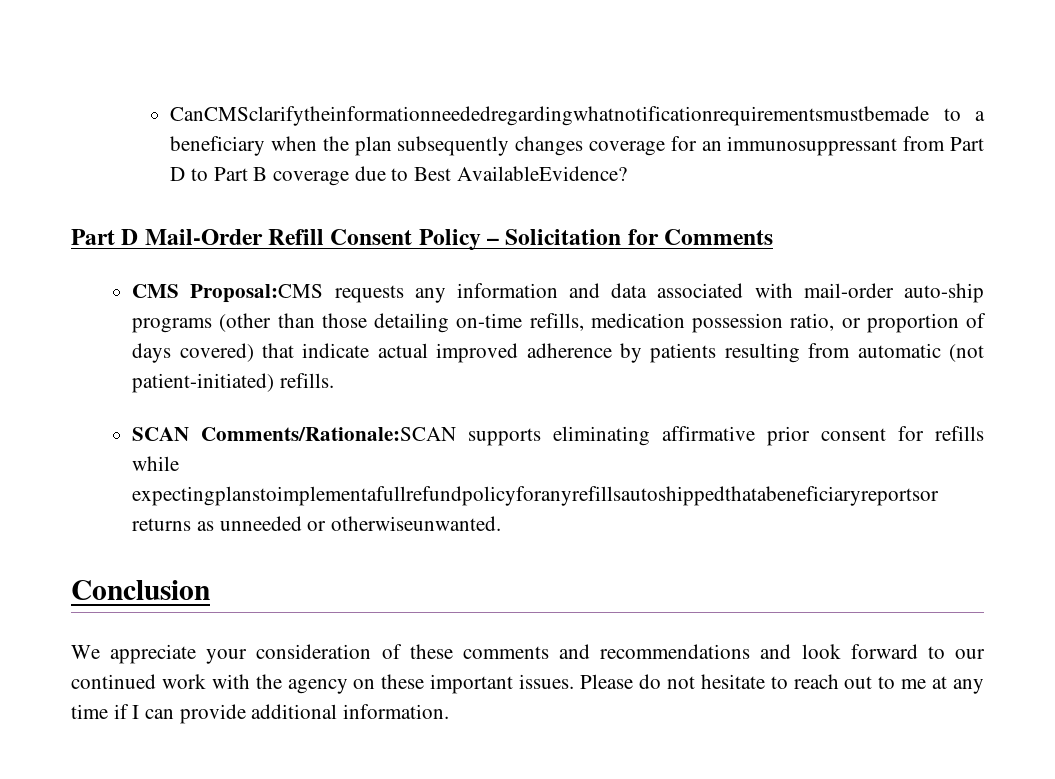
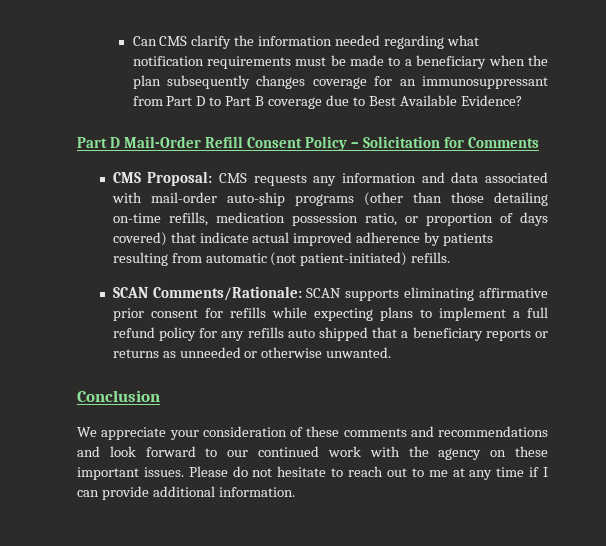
- CanCMSclarifytheinformationneededregardingwhatnotificationrequirementsmustbemade to a beneficiary when the plan subsequently changes coverage for an immunosuppressant from Part D to Part B coverage due to Best AvailableEvidence?
+ Can CMS clarify the information needed regarding what notification requirements must be made to a beneficiary when the plan subsequently changes coverage for an immunosuppressant from Part D to Part B coverage due to Best Available Evidence?
- CMS Proposal:CMS requests any information and data associated with mail-order auto-ship programs (other than those detailing on-time refills, medication possession ratio, or proportion of days covered) that indicate actual improved adherence by patients resulting from automatic (not patient-initiated) refills.
+ CMS Proposal: CMS requests any information and data associated with mail-order auto-ship programs (other than those detailing on-time refills, medication possession ratio, or proportion of days covered) that indicate actual improved adherence by patients resulting from automatic (not patient-initiated) refills.
- SCAN Comments/Rationale:SCAN supports eliminating affirmative prior consent for refills while expectingplanstoimplementafullrefundpolicyforanyrefillsautoshippedthatabeneficiaryreportsor returns as unneeded or otherwiseunwanted.
+ SCAN Comments/Rationale: SCAN supports eliminating affirmative prior consent for refills while expecting plans to implement a full refund policy for any refills auto shipped that a beneficiary reports or returns as unneeded or otherwise unwanted.

